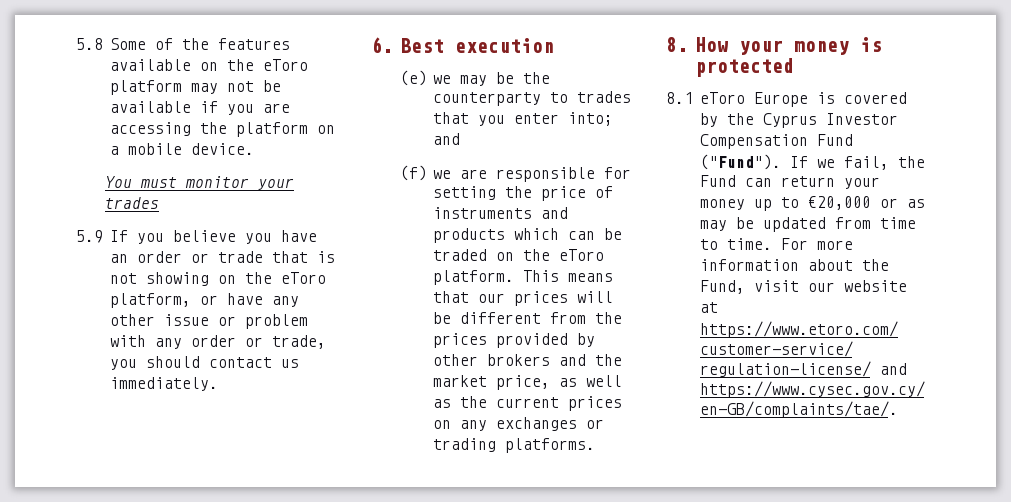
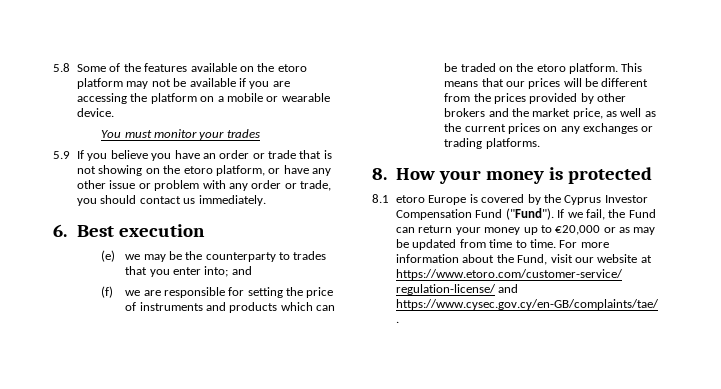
- 5.8 Some of the features available on the eToro platform may not be available if you are accessing the platform on a mobile device.
+ 5.8 Some of the features available on the etoro platform may not be available if you are accessing the platform on a mobile or wearable device.
- 5.9 If you believe you have an order or trade that is not showing on the eToro platform, or have any other issue or problem with any order or trade, you should contact us immediately.
+ 5.9 If you believe you have an order or trade that is not showing on the etoro platform, or have any other issue or problem with any order or trade, you should contact us immediately.
- (f) we are responsible for setting the price of instruments and products which can be traded on the eToro platform.
+ (f) we are responsible for setting the price of instruments and products which can be traded on the etoro platform.
- 8.1 eToro Europe is covered by the Cyprus Investor Compensation Fund ("Fund").
+ 8.1 etoro Europe is covered by the Cyprus Investor Compensation Fund ("Fund").

